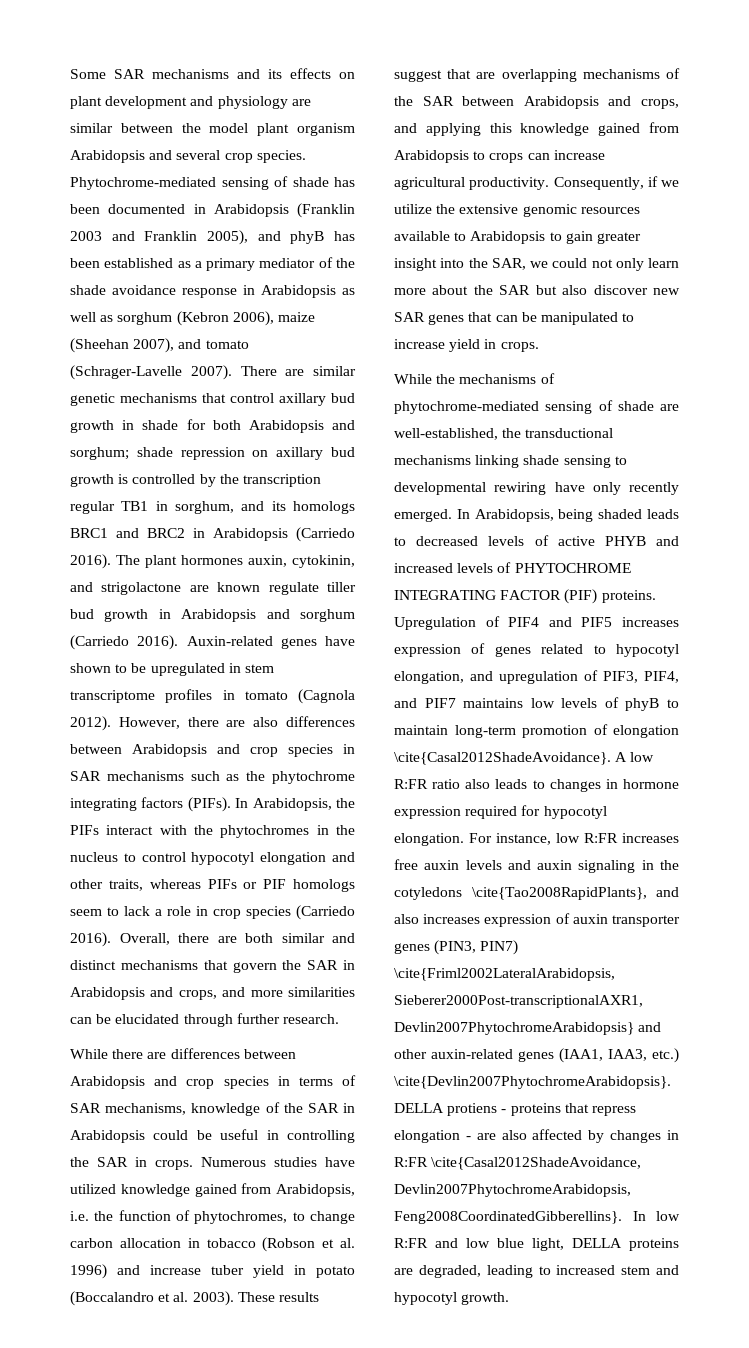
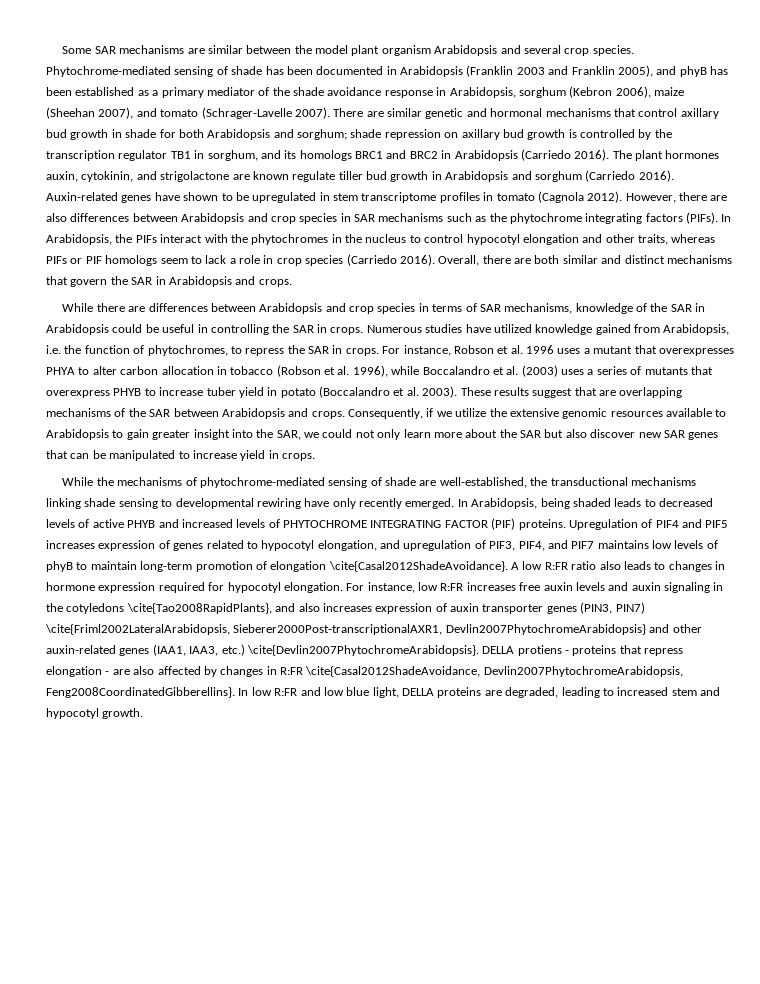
- Some SAR mechanisms and its effects on plant development and physiology are similar between the model plant organism Arabidopsis and several crop species.
+ Some SAR mechanisms are similar between the model plant organism Arabidopsis and several crop species.
- Phytochrome-mediated sensing of shade has been documented in Arabidopsis (Franklin 2003 and Franklin 2005), and phyB has been established as a primary mediator of the shade avoidance response in Arabidopsis as well as sorghum (Kebron 2006), maize (Sheehan 2007), and tomato (Schrager-Lavelle 2007).
+ Phytochrome-mediated sensing of shade has been documented in Arabidopsis (Franklin 2003 and Franklin 2005), and phyB has been established as a primary mediator of the shade avoidance response in Arabidopsis, sorghum (Kebron 2006), maize (Sheehan 2007), and tomato (Schrager-Lavelle 2007).
- There are similar genetic mechanisms that control axillary bud growth in shade for both Arabidopsis and sorghum; shade repression on axillary bud growth is controlled by the transcription regular TB1 in sorghum, and its homologs BRC1 and BRC2 in Arabidopsis (Carriedo 2016).
+ There are similar genetic and hormonal mechanisms that control axillary bud growth in shade for both Arabidopsis and sorghum; shade repression on axillary bud growth is controlled by the transcription regulator TB1 in sorghum, and its homologs BRC1 and BRC2 in Arabidopsis (Carriedo 2016).
- Overall, there are both similar and distinct mechanisms that govern the SAR in Arabidopsis and crops, and more similarities can be elucidated through further research.
+ Overall, there are both similar and distinct mechanisms that govern the SAR in Arabidopsis and crops.
- Numerous studies have utilized knowledge gained from Arabidopsis, i.e. the function of phytochromes, to change carbon allocation in tobacco (Robson et al. 1996) and increase tuber yield in potato (Boccalandro et al. 2003).
+ Numerous studies have utilized knowledge gained from Arabidopsis, i.e. the function of phytochromes, to repress the SAR in crops. For instance, Robson et al. 1996 uses a mutant that overexpresses PHYA to alter carbon allocation in tobacco (Robson et al. 1996), while Boccalandro et al. (2003) uses a series of mutants that overexpress PHYB to increase tuber yield in potato (Boccalandro et al. 2003).
- These results suggest that are overlapping mechanisms of the SAR between Arabidopsis and crops, and applying this knowledge gained from Arabidopsis to crops can increase agricultural productivity.
+ These results suggest that are overlapping mechanisms of the SAR between Arabidopsis and crops.

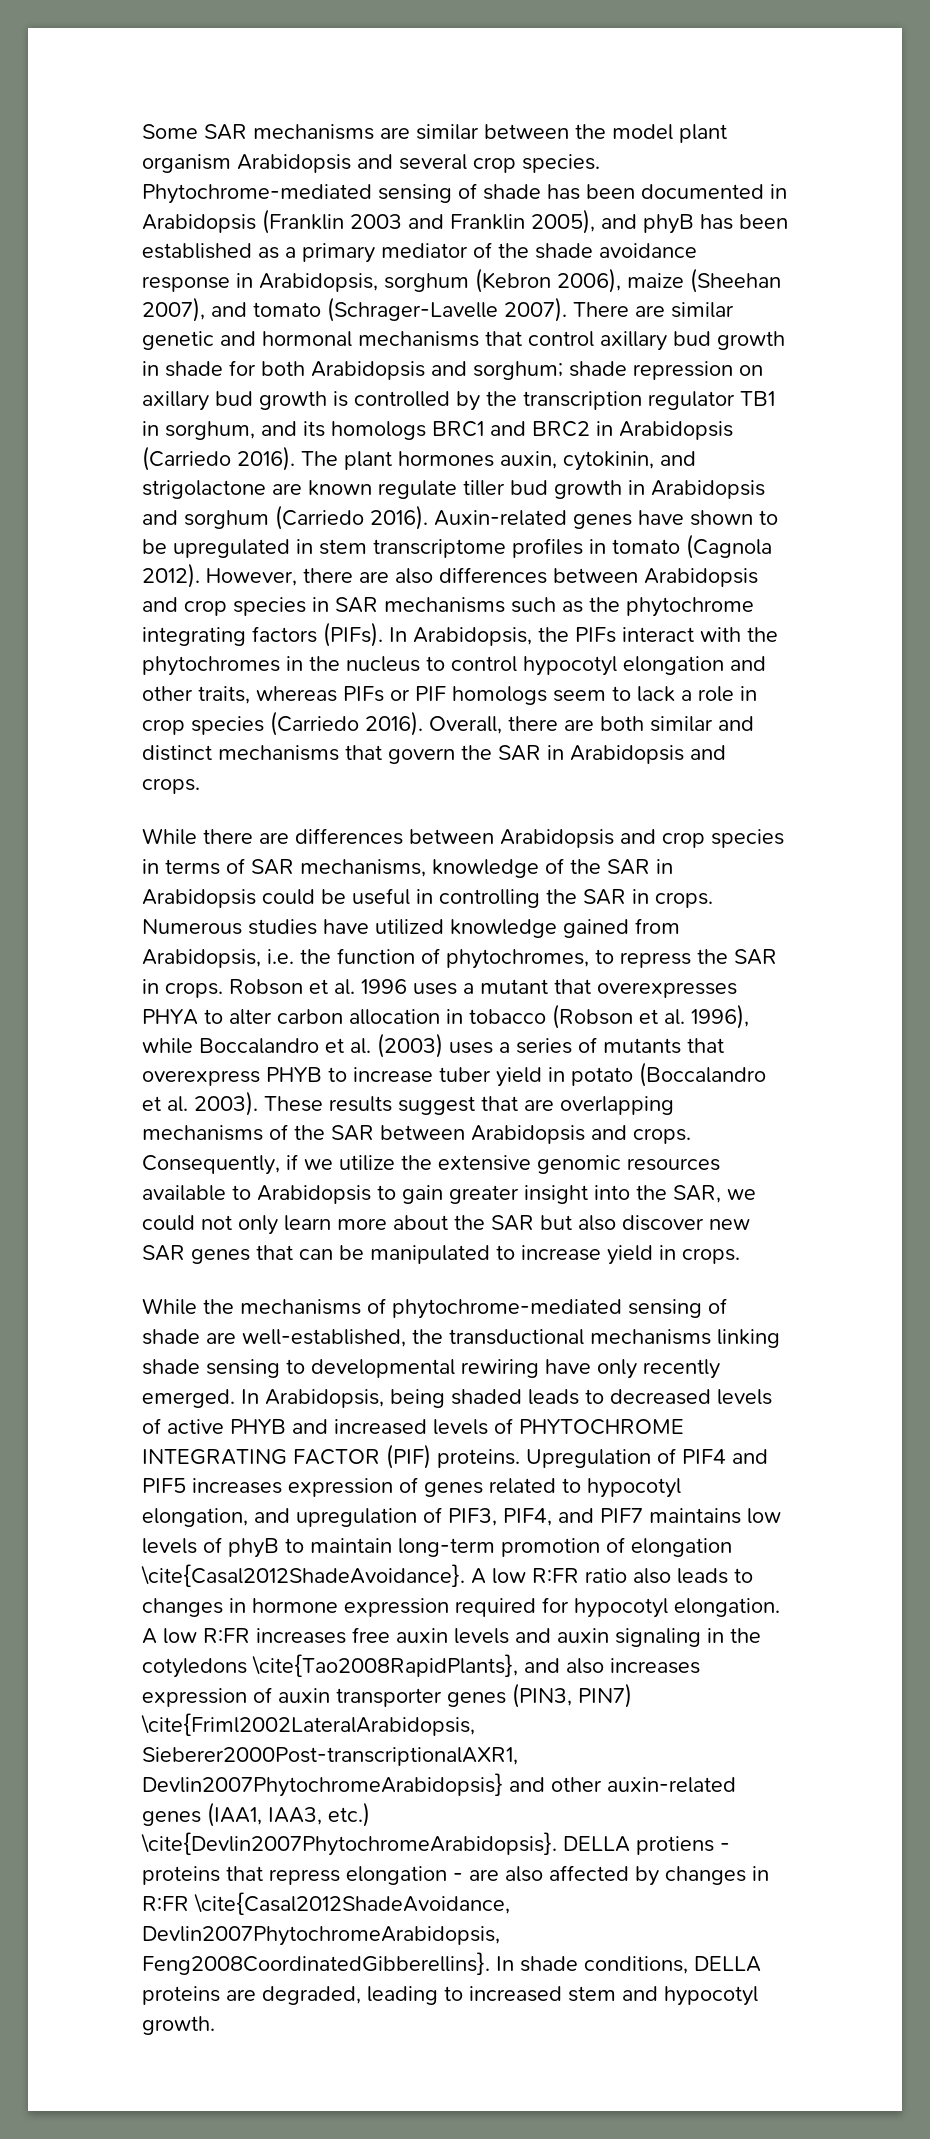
- For instance, Robson et al. 1996 uses a mutant that overexpresses PHYA to alter carbon allocation in tobacco (Robson et al. 1996), while Boccalandro et al. (2003) uses a series of mutants that overexpress PHYB to increase tuber yield in potato (Boccalandro et al. 2003).
+ Robson et al. 1996 uses a mutant that overexpresses PHYA to alter carbon allocation in tobacco (Robson et al. 1996), while Boccalandro et al. (2003) uses a series of mutants that overexpress PHYB to increase tuber yield in potato (Boccalandro et al. 2003).
- For instance, low R:FR increases free auxin levels and auxin signaling in the cotyledons \cite{Tao2008RapidPlants}, and also increases expression of auxin transporter genes (PIN3, PIN7) \cite{Friml2002LateralArabidopsis, Sieberer2000Post-transcriptionalAXR1, Devlin2007PhytochromeArabidopsis} and other auxin-related genes (IAA1, IAA3, etc.) \cite{Devlin2007PhytochromeArabidopsis}.
+ A low R:FR increases free auxin levels and auxin signaling in the cotyledons \cite{Tao2008RapidPlants}, and also increases expression of auxin transporter genes (PIN3, PIN7) \cite{Friml2002LateralArabidopsis, Sieberer2000Post-transcriptionalAXR1, Devlin2007PhytochromeArabidopsis} and other auxin-related genes (IAA1, IAA3, etc.) \cite{Devlin2007PhytochromeArabidopsis}.
- In low R:FR and low blue light, DELLA proteins are degraded, leading to increased stem and hypocotyl growth.
+ In shade conditions, DELLA proteins are degraded, leading to increased stem and hypocotyl growth.

